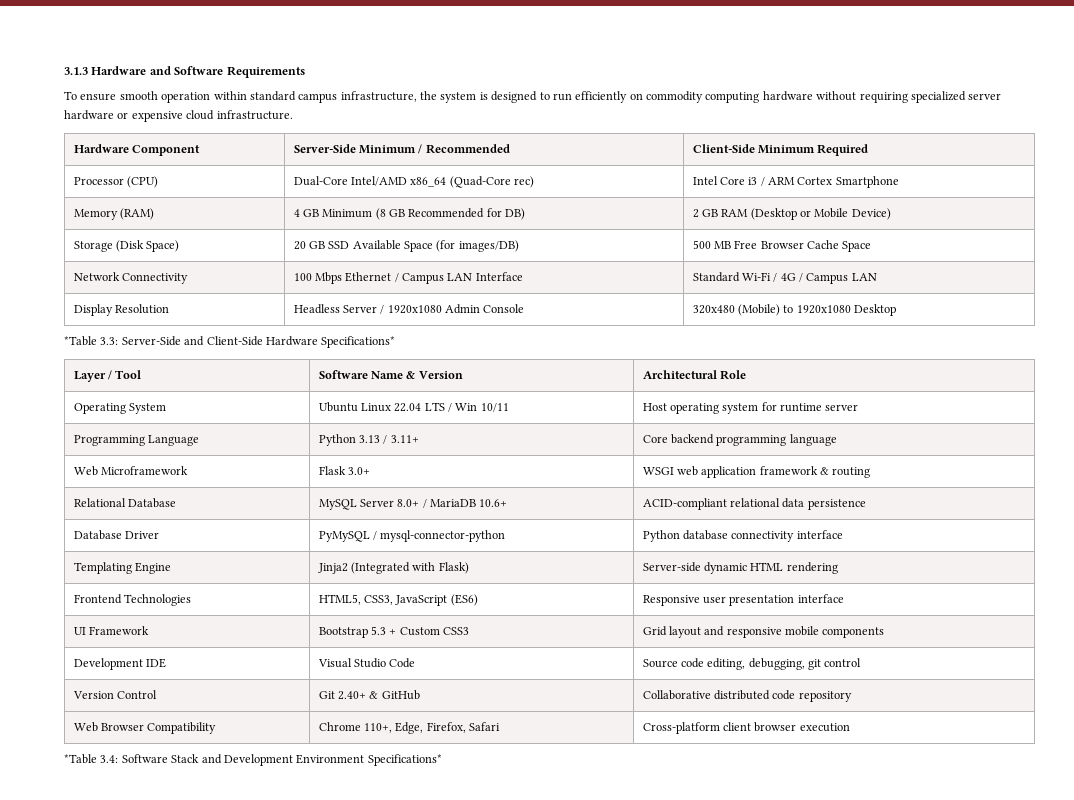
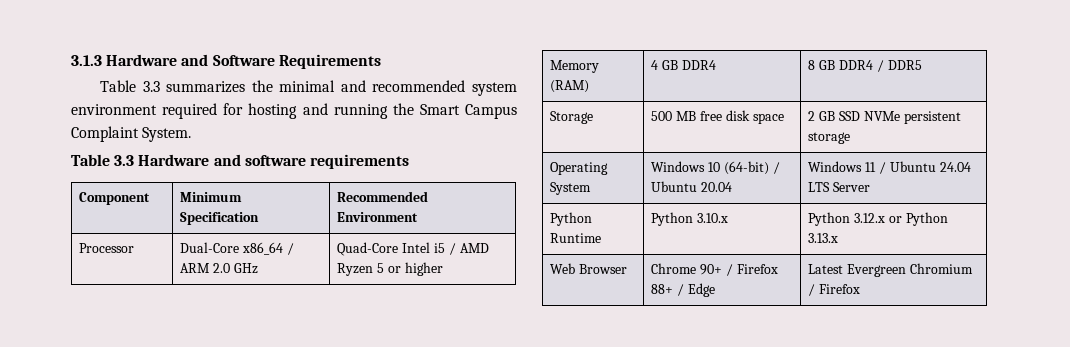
- To ensure smooth operation within standard campus infrastructure, the system is designed to run efficiently on commodity computing hardware without requiring specialized server hardware or expensive cloud infrastructure.
- Hardware Component | Server-Side Minimum / Recommended | Client-Side Minimum Required
+ Table 3.3 summarizes the minimal and recommended system environment required for hosting and running the Smart Campus Complaint System.
+ Table 3.3 Hardware and software requirements
+ Component | Minimum Specification | Recommended Environment
- Processor (CPU) | Dual-Core Intel/AMD x86_64 (Quad-Core rec) | Intel Core i3 / ARM Cortex Smartphone
- Memory (RAM) | 4 GB Minimum (8 GB Recommended for DB) | 2 GB RAM (Desktop or Mobile Device)
- Storage (Disk Space) | 20 GB SSD Available Space (for images/DB) | 500 MB Free Browser Cache Space
- Network Connectivity | 100 Mbps Ethernet / Campus LAN Interface | Standard Wi-Fi / 4G / Campus LAN
- Display Resolution | Headless Server / 1920x1080 Admin Console | 320x480 (Mobile) to 1920x1080 Desktop
- *Table 3.3: Server-Side and Client-Side Hardware Specifications*
- Layer / Tool | Software Name & Version | Architectural Role
- Operating System | Ubuntu Linux 22.04 LTS / Win 10/11 | Host operating system for runtime server
- Programming Language | Python 3.13 / 3.11+ | Core backend programming language
- Web Microframework | Flask 3.0+ | WSGI web application framework & routing
- Relational Database | MySQL Server 8.0+ / MariaDB 10.6+ | ACID-compliant relational data persistence
- Database Driver | PyMySQL / mysql-connector-python | Python database connectivity interface
- Templating Engine | Jinja2 (Integrated with Flask) | Server-side dynamic HTML rendering
- Frontend Technologies | HTML5, CSS3, JavaScript (ES6) | Responsive user presentation interface
- UI Framework | Bootstrap 5.3 + Custom CSS3 | Grid layout and responsive mobile components
- Development IDE | Visual Studio Code | Source code editing, debugging, git control
- Version Control | Git 2.40+ & GitHub | Collaborative distributed code repository
+ Processor | Dual-Core x86_64 / ARM 2.0 GHz | Quad-Core Intel i5 / AMD Ryzen 5 or higher
+ Memory (RAM) | 4 GB DDR4 | 8 GB DDR4 / DDR5
+ Storage | 500 MB free disk space | 2 GB SSD NVMe persistent storage
+ Operating System | Windows 10 (64-bit) / Ubuntu 20.04 | Windows 11 / Ubuntu 24.04 LTS Server
+ Python Runtime | Python 3.10.x | Python 3.12.x or Python 3.13.x
- Web Browser Compatibility | Chrome 110+, Edge, Firefox, Safari | Cross-platform client browser execution
- *Table 3.4: Software Stack and Development Environment Specifications*
+ Web Browser | Chrome 90+ / Firefox 88+ / Edge | Latest Evergreen Chromium / Firefox

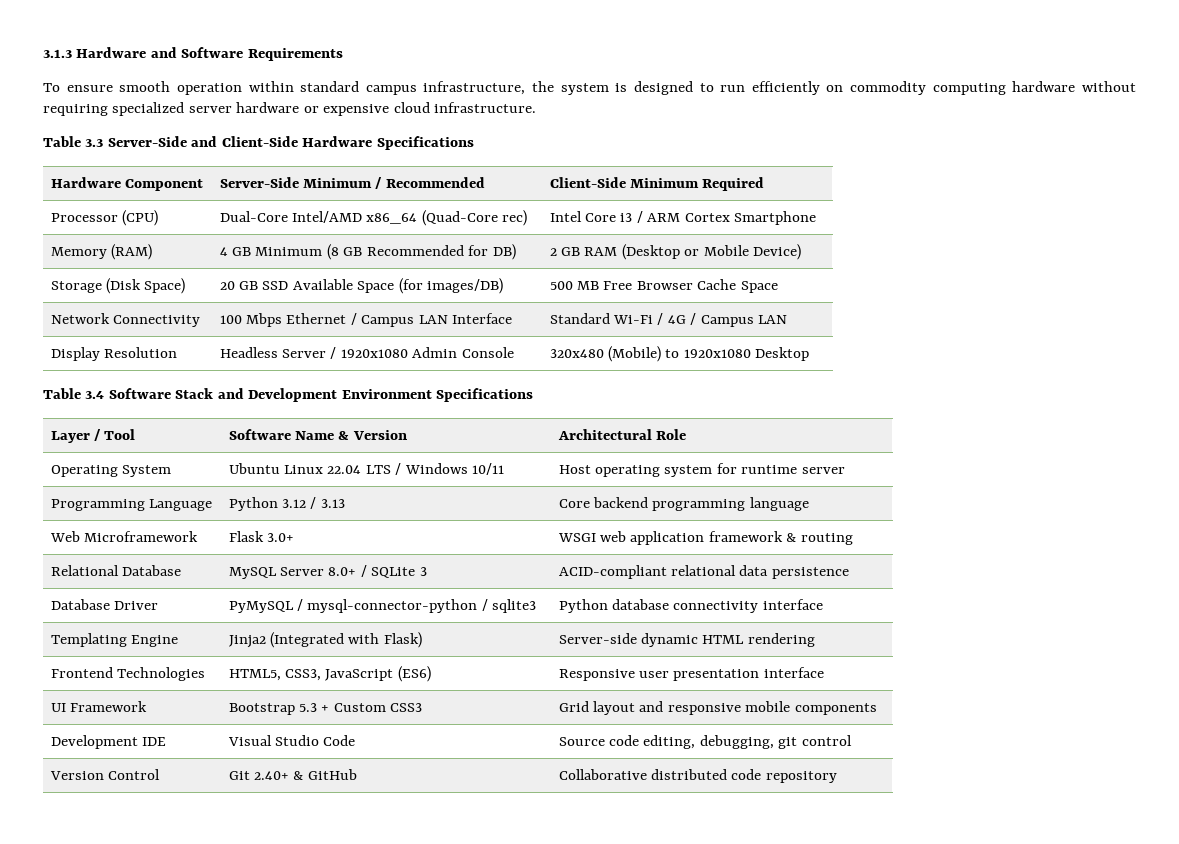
- Table 3.3 summarizes the minimal and recommended system environment required for hosting and running the Smart Campus Complaint System.
- Table 3.3 Hardware and software requirements
- Component | Minimum Specification | Recommended Environment
+ To ensure smooth operation within standard campus infrastructure, the system is designed to run efficiently on commodity computing hardware without requiring specialized server hardware or expensive cloud infrastructure.
+ Table 3.3 Server-Side and Client-Side Hardware Specifications
+ Hardware Component | Server-Side Minimum / Recommended | Client-Side Minimum Required
- Processor | Dual-Core x86_64 / ARM 2.0 GHz | Quad-Core Intel i5 / AMD Ryzen 5 or higher
- Memory (RAM) | 4 GB DDR4 | 8 GB DDR4 / DDR5
- Storage | 500 MB free disk space | 2 GB SSD NVMe persistent storage
- Operating System | Windows 10 (64-bit) / Ubuntu 20.04 | Windows 11 / Ubuntu 24.04 LTS Server
- Python Runtime | Python 3.10.x | Python 3.12.x or Python 3.13.x
- Web Browser | Chrome 90+ / Firefox 88+ / Edge | Latest Evergreen Chromium / Firefox
+ Processor (CPU) | Dual-Core Intel/AMD x86_64 (Quad-Core rec) | Intel Core i3 / ARM Cortex Smartphone
+ Memory (RAM) | 4 GB Minimum (8 GB Recommended for DB) | 2 GB RAM (Desktop or Mobile Device)
+ Storage (Disk Space) | 20 GB SSD Available Space (for images/DB) | 500 MB Free Browser Cache Space
+ Network Connectivity | 100 Mbps Ethernet / Campus LAN Interface | Standard Wi-Fi / 4G / Campus LAN
+ Display Resolution | Headless Server / 1920x1080 Admin Console | 320x480 (Mobile) to 1920x1080 Desktop
+ Table 3.4 Software Stack and Development Environment Specifications
+ Layer / Tool | Software Name & Version | Architectural Role
+ Operating System | Ubuntu Linux 22.04 LTS / Windows 10/11 | Host operating system for runtime server
+ Programming Language | Python 3.12 / 3.13 | Core backend programming language
+ Web Microframework | Flask 3.0+ | WSGI web application framework & routing
+ Relational Database | MySQL Server 8.0+ / SQLite 3 | ACID-compliant relational data persistence
+ Database Driver | PyMySQL / mysql-connector-python / sqlite3 | Python database connectivity interface
+ Templating Engine | Jinja2 (Integrated with Flask) | Server-side dynamic HTML rendering
+ Frontend Technologies | HTML5, CSS3, JavaScript (ES6) | Responsive user presentation interface
+ UI Framework | Bootstrap 5.3 + Custom CSS3 | Grid layout and responsive mobile components
+ Development IDE | Visual Studio Code | Source code editing, debugging, git control
+ Version Control | Git 2.40+ & GitHub | Collaborative distributed code repository

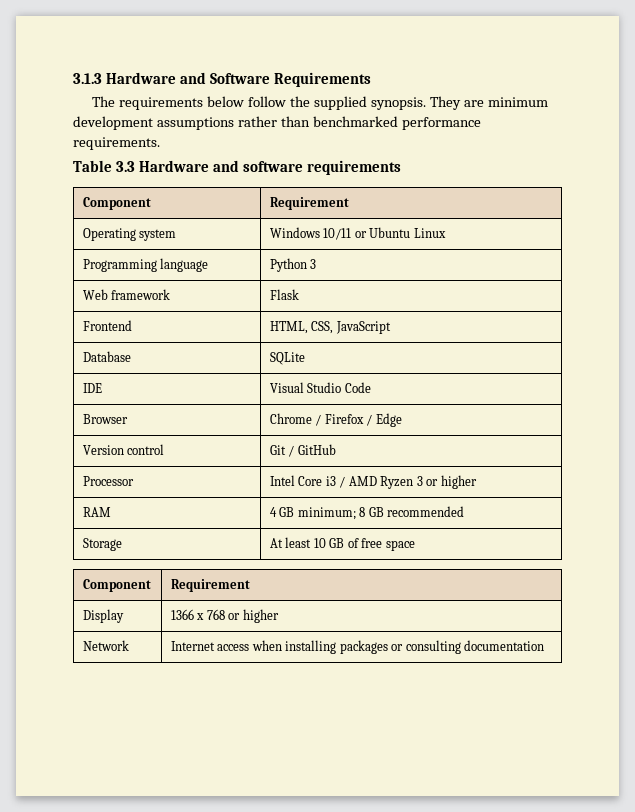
- To ensure smooth operation within standard campus infrastructure, the system is designed to run efficiently on commodity computing hardware without requiring specialized server hardware or expensive cloud infrastructure.
- Table 3.3 Server-Side and Client-Side Hardware Specifications
- Hardware Component | Server-Side Minimum / Recommended | Client-Side Minimum Required
- Processor (CPU) | Dual-Core Intel/AMD x86_64 (Quad-Core rec) | Intel Core i3 / ARM Cortex Smartphone
- Memory (RAM) | 4 GB Minimum (8 GB Recommended for DB) | 2 GB RAM (Desktop or Mobile Device)
- Storage (Disk Space) | 20 GB SSD Available Space (for images/DB) | 500 MB Free Browser Cache Space
- Network Connectivity | 100 Mbps Ethernet / Campus LAN Interface | Standard Wi-Fi / 4G / Campus LAN
- Display Resolution | Headless Server / 1920x1080 Admin Console | 320x480 (Mobile) to 1920x1080 Desktop
- Table 3.4 Software Stack and Development Environment Specifications
- Layer / Tool | Software Name & Version | Architectural Role
- Operating System | Ubuntu Linux 22.04 LTS / Windows 10/11 | Host operating system for runtime server
- Programming Language | Python 3.12 / 3.13 | Core backend programming language
- Web Microframework | Flask 3.0+ | WSGI web application framework & routing
- Relational Database | MySQL Server 8.0+ / SQLite 3 | ACID-compliant relational data persistence
- Database Driver | PyMySQL / mysql-connector-python / sqlite3 | Python database connectivity interface
- Templating Engine | Jinja2 (Integrated with Flask) | Server-side dynamic HTML rendering
- Frontend Technologies | HTML5, CSS3, JavaScript (ES6) | Responsive user presentation interface
- UI Framework | Bootstrap 5.3 + Custom CSS3 | Grid layout and responsive mobile components
- Development IDE | Visual Studio Code | Source code editing, debugging, git control
- Version Control | Git 2.40+ & GitHub | Collaborative distributed code repository
+ The requirements below follow the supplied synopsis. They are minimum development assumptions rather than benchmarked performance requirements.
+ Table 3.3 Hardware and software requirements
+ Component | Requirement
+ Operating system | Windows 10/11 or Ubuntu Linux
+ Programming language | Python 3
+ Web framework | Flask
+ Frontend | HTML, CSS, JavaScript
+ Database | SQLite
+ IDE | Visual Studio Code
+ Browser | Chrome / Firefox / Edge
+ Version control | Git / GitHub
+ Processor | Intel Core i3 / AMD Ryzen 3 or higher
+ RAM | 4 GB minimum; 8 GB recommended
+ Storage | At least 10 GB of free space
+ Component | Requirement
+ Display | 1366 x 768 or higher
+ Network | Internet access when installing packages or consulting documentation

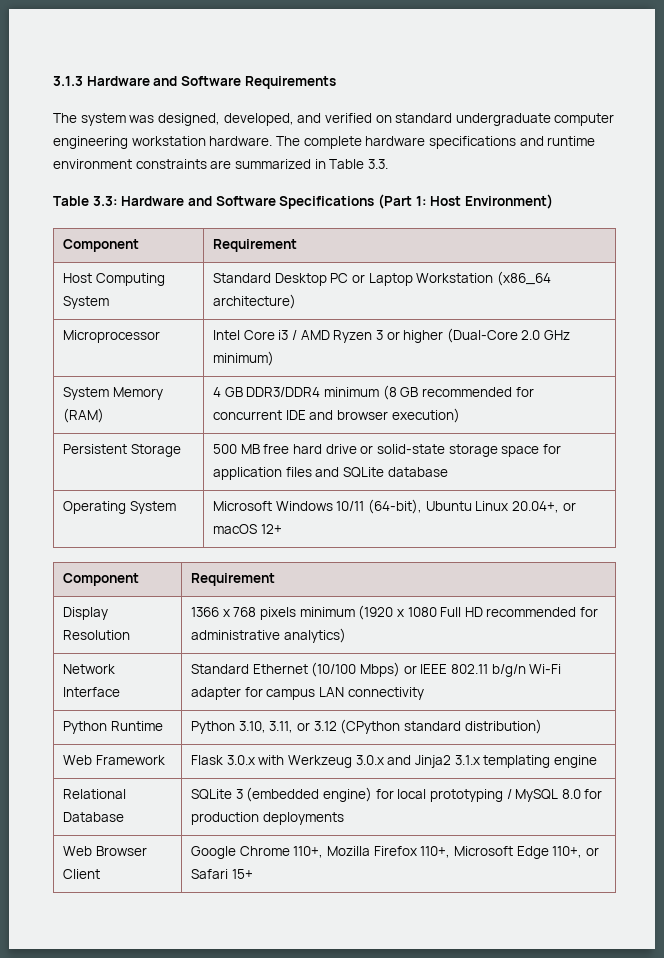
- The requirements below follow the supplied synopsis. They are minimum development assumptions rather than benchmarked performance requirements.
- Table 3.3 Hardware and software requirements
+ The system was designed, developed, and verified on standard undergraduate computer engineering workstation hardware. The complete hardware specifications and runtime environment constraints are summarized in Table 3.3.
+ Table 3.3: Hardware and Software Specifications (Part 1: Host Environment)
  Component | Requirement
- Operating system | Windows 10/11 or Ubuntu Linux
- Programming language | Python 3
- Web framework | Flask
- Frontend | HTML, CSS, JavaScript
- Database | SQLite
- IDE | Visual Studio Code
- Browser | Chrome / Firefox / Edge
- Version control | Git / GitHub
- Processor | Intel Core i3 / AMD Ryzen 3 or higher
- RAM | 4 GB minimum; 8 GB recommended
- Storage | At least 10 GB of free space
+ Host Computing System | Standard Desktop PC or Laptop Workstation (x86_64 architecture)
+ Microprocessor | Intel Core i3 / AMD Ryzen 3 or higher (Dual-Core 2.0 GHz minimum)
+ System Memory (RAM) | 4 GB DDR3/DDR4 minimum (8 GB recommended for concurrent IDE and browser execution)
+ Persistent Storage | 500 MB free hard drive or solid-state storage space for application files and SQLite database
+ Operating System | Microsoft Windows 10/11 (64-bit), Ubuntu Linux 20.04+, or macOS 12+
- Display | 1366 x 768 or higher
- Network | Internet access when installing packages or consulting documentation
+ Display Resolution | 1366 x 768 pixels minimum (1920 x 1080 Full HD recommended for administrative analytics)
+ Network Interface | Standard Ethernet (10/100 Mbps) or IEEE 802.11 b/g/n Wi-Fi adapter for campus LAN connectivity
+ Python Runtime | Python 3.10, 3.11, or 3.12 (CPython standard distribution)
+ Web Framework | Flask 3.0.x with Werkzeug 3.0.x and Jinja2 3.1.x templating engine
+ Relational Database | SQLite 3 (embedded engine) for local prototyping / MySQL 8.0 for production deployments
+ Web Browser Client | Google Chrome 110+, Mozilla Firefox 110+, Microsoft Edge 110+, or Safari 15+

